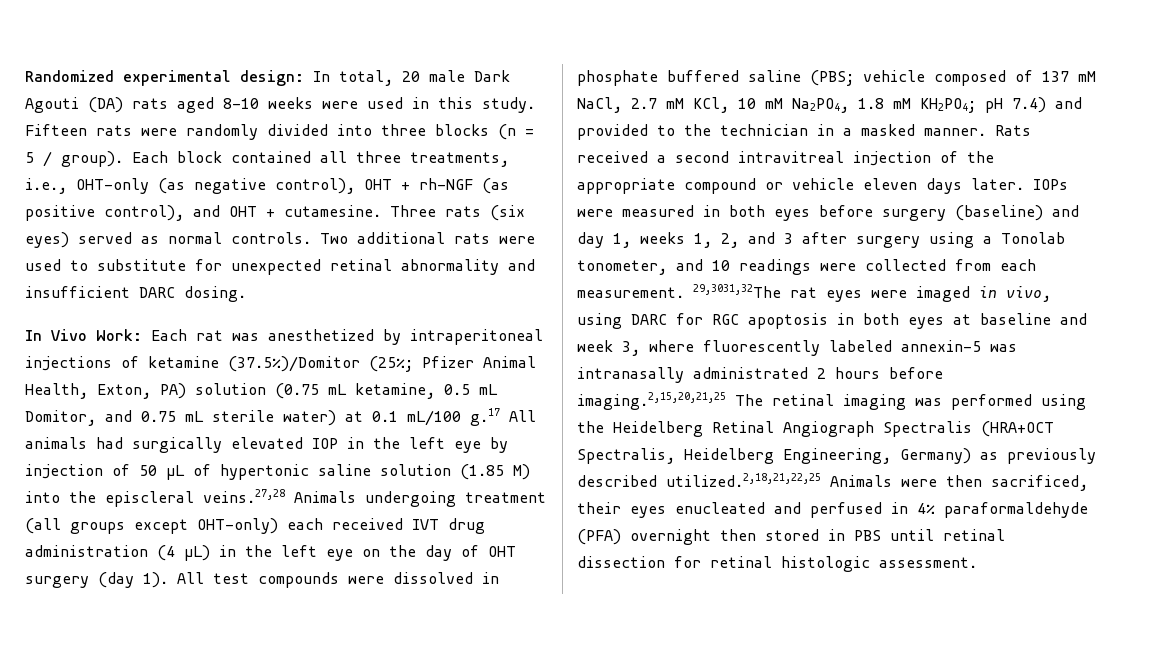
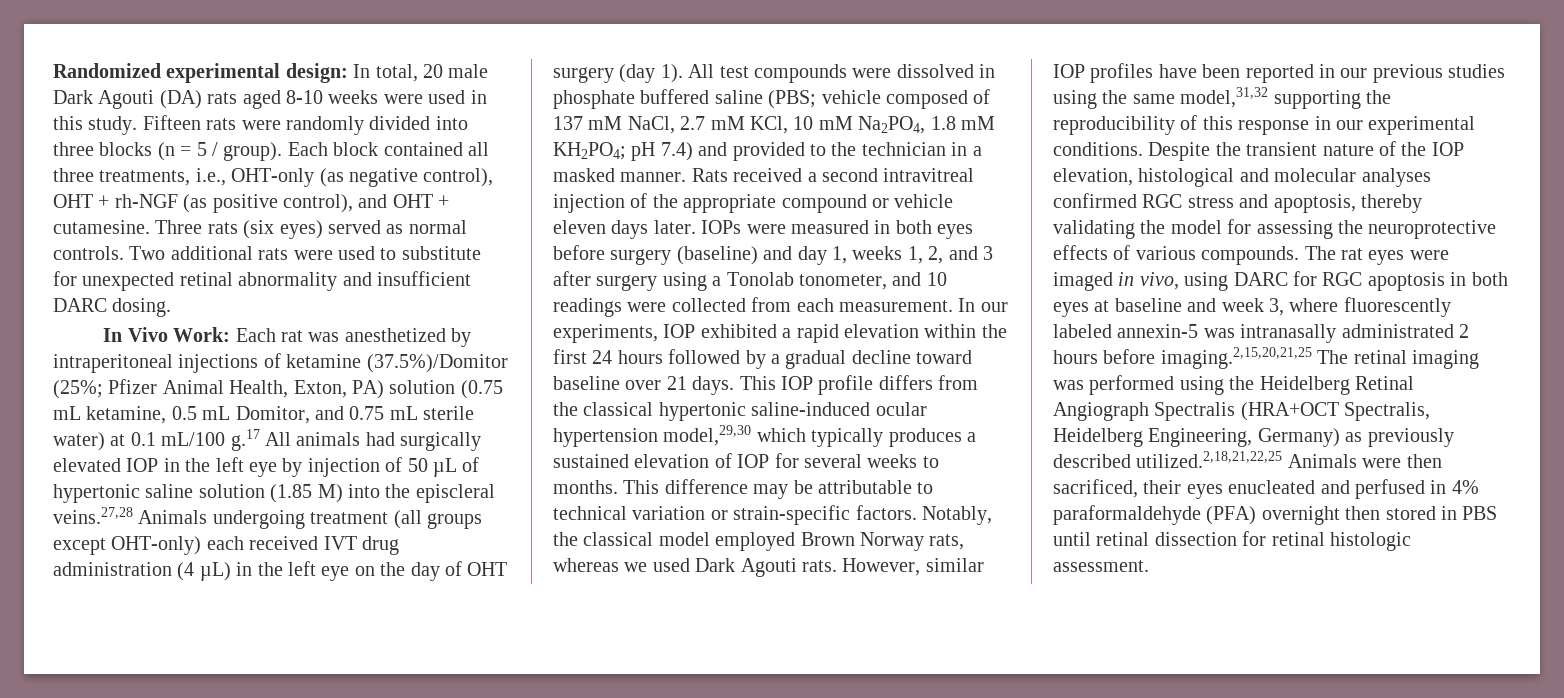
- 29,3031,32The rat eyes were imaged in vivo, using DARC for RGC apoptosis in both eyes at baseline and week 3, where fluorescently labeled annexin-5 was intranasally administrated 2 hours before imaging.2,15,20,21,25 The retinal imaging was performed using the Heidelberg Retinal Angiograph Spectralis (HRA+OCT Spectralis, Heidelberg Engineering, Germany) as previously described utilized.2,18,21,22,25 Animals were then sacrificed, their eyes enucleated and perfused in 4% paraformaldehyde (PFA) overnight then stored in PBS until retinal dissection for retinal histologic assessment.
+ In our experiments, IOP exhibited a rapid elevation within the first 24 hours followed by a gradual decline toward baseline over 21 days. This IOP profile differs from the classical hypertonic saline-induced ocular hypertension model,29,30 which typically produces a sustained elevation of IOP for several weeks to months. This difference may be attributable to technical variation or strain-specific factors. Notably, the classical model employed Brown Norway rats, whereas we used Dark Agouti rats. However, similar IOP profiles have been reported in our previous studies using the same model,31,32 supporting the reproducibility of this response in our experimental conditions. Despite the transient nature of the IOP elevation, histological and molecular analyses confirmed RGC stress and apoptosis, thereby validating the model for assessing the neuroprotective effects of various compounds. The rat eyes were imaged in vivo, using DARC for RGC apoptosis in both eyes at baseline and week 3, where fluorescently labeled annexin-5 was intranasally administrated 2 hours before imaging.2,15,20,21,25 The retinal imaging was performed using the Heidelberg Retinal Angiograph Spectralis (HRA+OCT Spectralis, Heidelberg Engineering, Germany) as previously described utilized.2,18,21,22,25 Animals were then sacrificed, their eyes enucleated and perfused in 4% paraformaldehyde (PFA) overnight then stored in PBS until retinal dissection for retinal histologic assessment.

